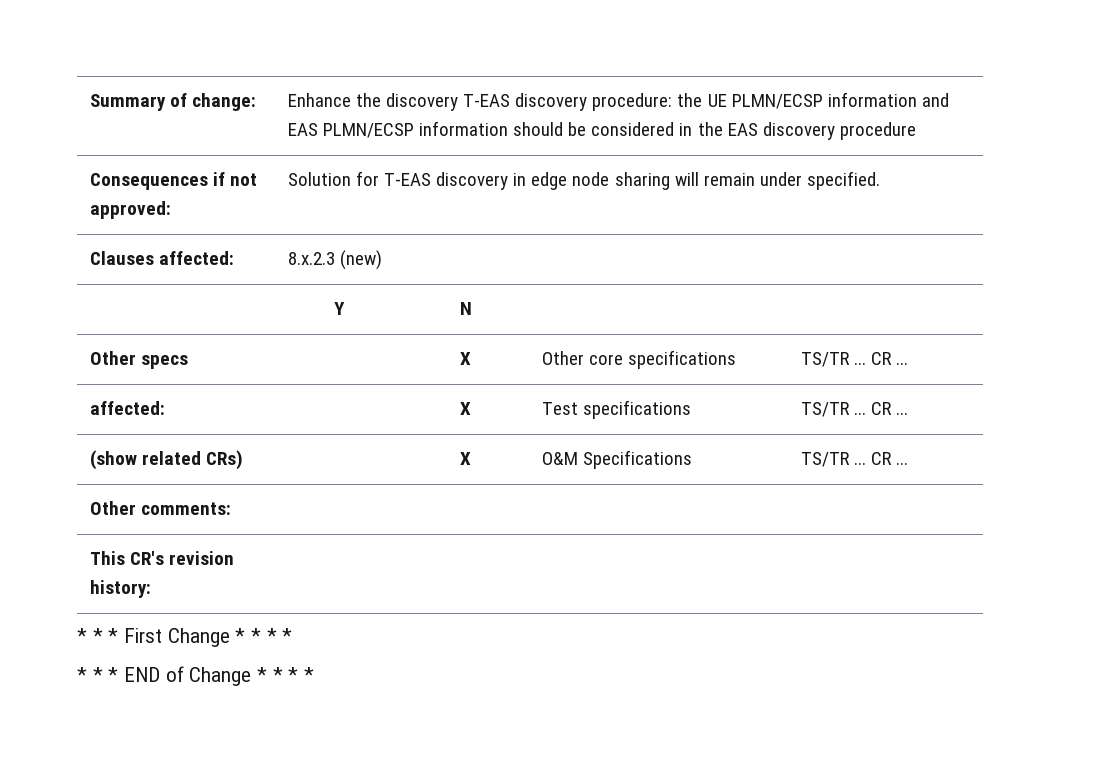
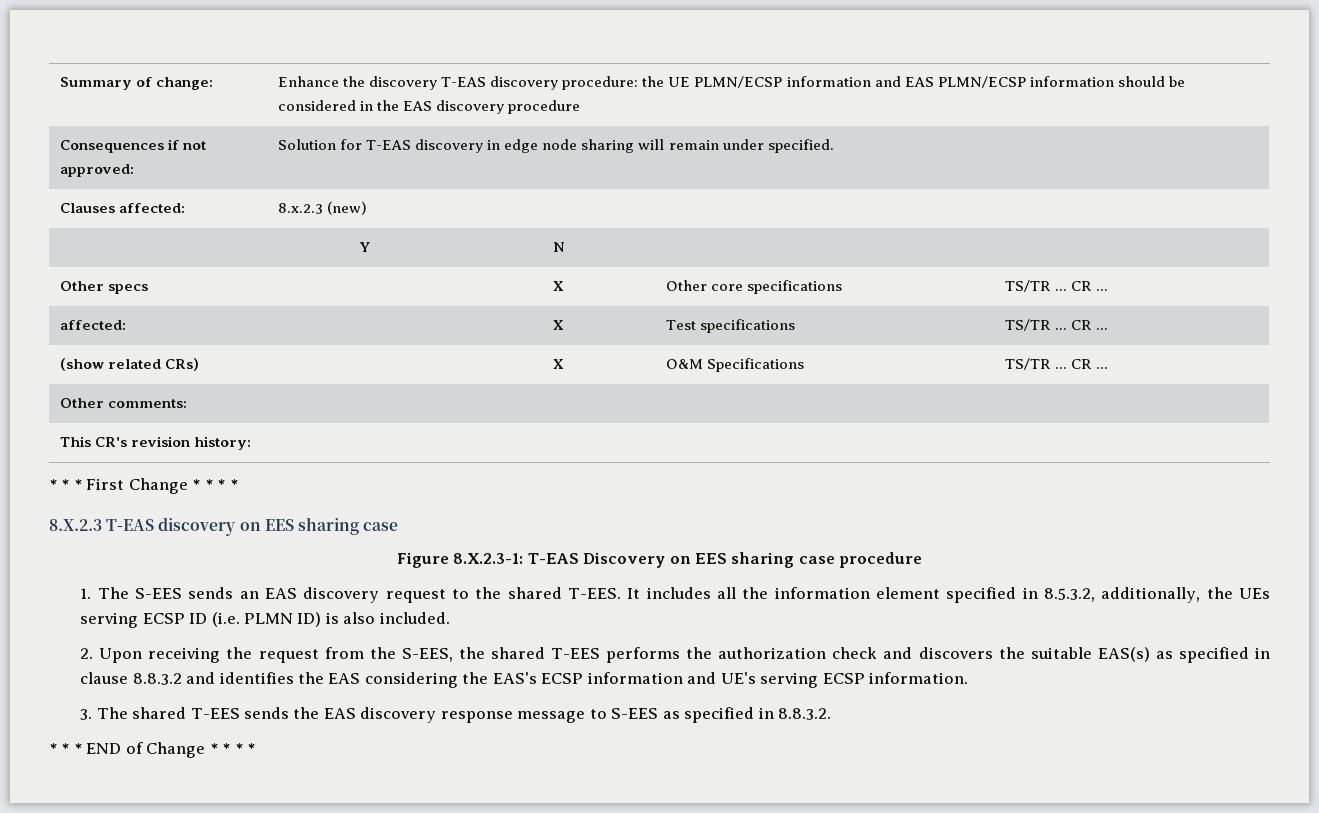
+ 8.X.2.3 T-EAS discovery on EES sharing case
+ Figure 8.X.2.3-1: T-EAS Discovery on EES sharing case procedure
+ 1. The S-EES sends an EAS discovery request to the shared T-EES. It includes all the information element specified in 8.5.3.2, additionally, the UEs serving ECSP ID (i.e. PLMN ID) is also included.
+ 2. Upon receiving the request from the S-EES, the shared T-EES performs the authorization check and discovers the suitable EAS(s) as specified in clause 8.8.3.2 and identifies the EAS considering the EAS's ECSP information and UE's serving ECSP information.
+ 3. The shared T-EES sends the EAS discovery response message to S-EES as specified in 8.8.3.2.

